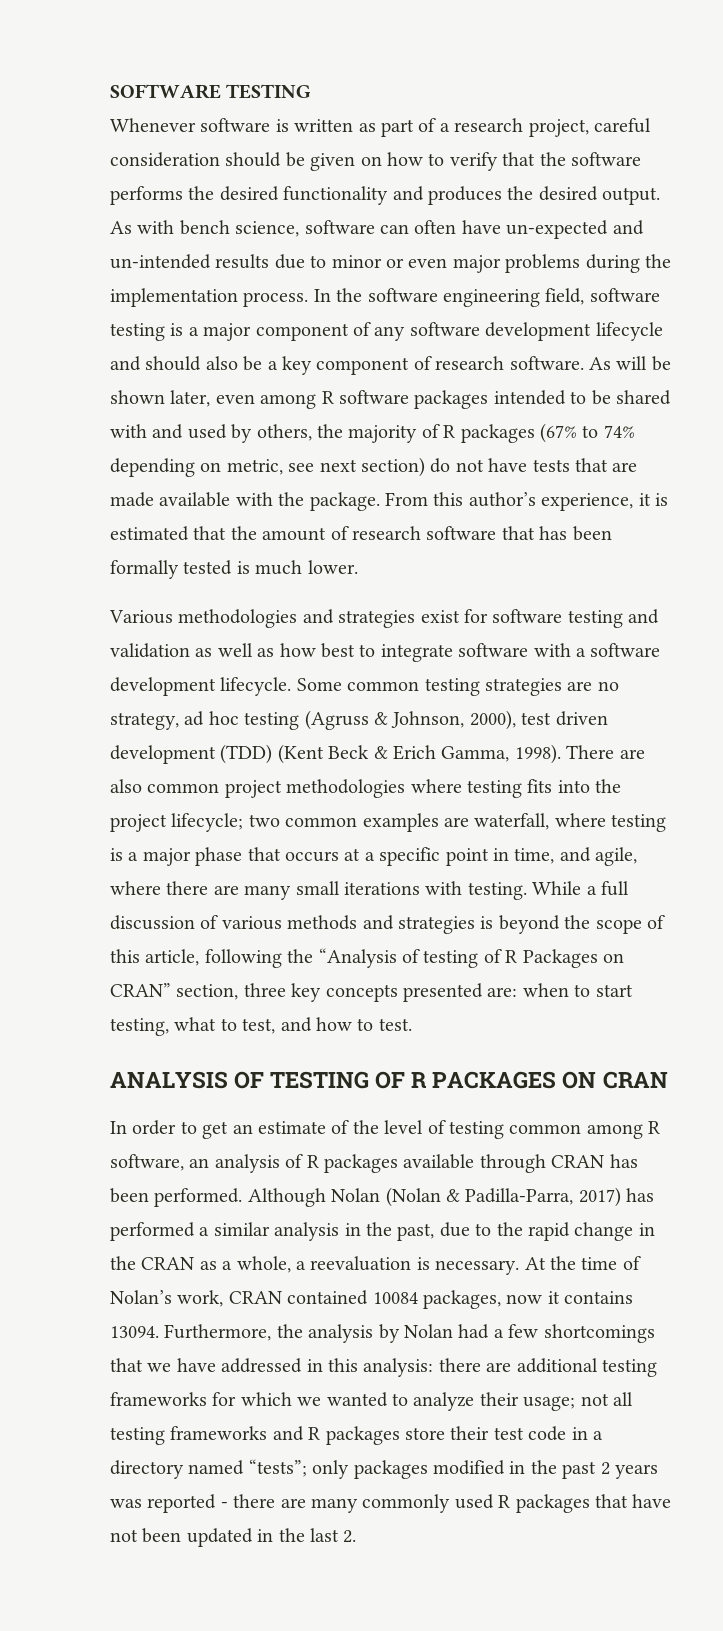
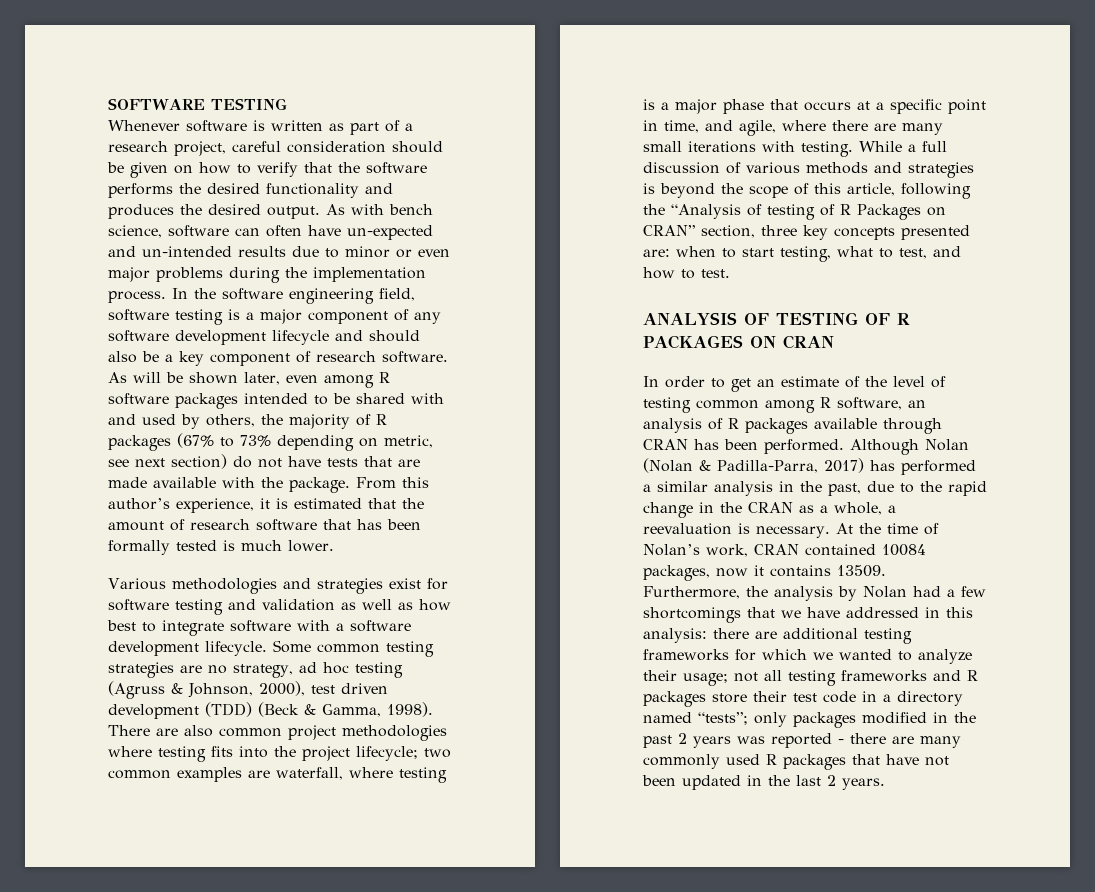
- As will be shown later, even among R software packages intended to be shared with and used by others, the majority of R packages (67% to 74% depending on metric, see next section) do not have tests that are made available with the package.
+ As will be shown later, even among R software packages intended to be shared with and used by others, the majority of R packages (67% to 73% depending on metric, see next section) do not have tests that are made available with the package.
- Some common testing strategies are no strategy, ad hoc testing (Agruss & Johnson, 2000), test driven development (TDD) (Kent Beck & Erich Gamma, 1998).
+ Some common testing strategies are no strategy, ad hoc testing (Agruss & Johnson, 2000), test driven development (TDD) (Beck & Gamma, 1998).
- At the time of Nolan’s work, CRAN contained 10084 packages, now it contains 13094.
+ At the time of Nolan’s work, CRAN contained 10084 packages, now it contains 13509.
- only packages modified in the past 2 years was reported - there are many commonly used R packages that have not been updated in the last 2.
+ only packages modified in the past 2 years was reported - there are many commonly used R packages that have not been updated in the last 2 years.

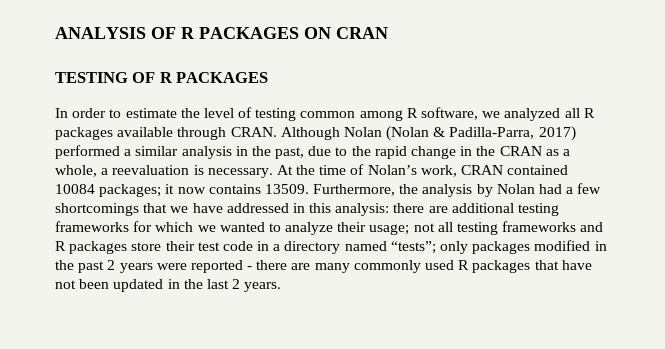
- SOFTWARE TESTING
- Whenever software is written as part of a research project, careful consideration should be given on how to verify that the software performs the desired functionality and produces the desired output. As with bench science, software can often have un-expected and un-intended results due to minor or even major problems during the implementation process. In the software engineering field, software testing is a major component of any software development lifecycle and should also be a key component of research software. As will be shown later, even among R software packages intended to be shared with and used by others, the majority of R packages (67% to 73% depending on metric, see next section) do not have tests that are made available with the package. From this author’s experience, it is estimated that the amount of research software that has been formally tested is much lower.
- Various methodologies and strategies exist for software testing and validation as well as how best to integrate software with a software development lifecycle. Some common testing strategies are no strategy, ad hoc testing (Agruss & Johnson, 2000), test driven development (TDD) (Beck & Gamma, 1998). There are also common project methodologies where testing fits into the project lifecycle; two common examples are waterfall, where testing is a major phase that occurs at a specific point in time, and agile, where there are many small iterations with testing. While a full discussion of various methods and strategies is beyond the scope of this article, following the “Analysis of testing of R Packages on CRAN” section, three key concepts presented are: when to start testing, what to test, and how to test.
- ANALYSIS OF TESTING OF R PACKAGES ON CRAN
+ ANALYSIS OF R PACKAGES ON CRAN
+ TESTING OF R PACKAGES
- In order to get an estimate of the level of testing common among R software, an analysis of R packages available through CRAN has been performed.
+ In order to estimate the level of testing common among R software, we analyzed all R packages available through CRAN.
- Although Nolan (Nolan & Padilla-Parra, 2017) has performed a similar analysis in the past, due to the rapid change in the CRAN as a whole, a reevaluation is necessary.
+ Although Nolan (Nolan & Padilla-Parra, 2017) performed a similar analysis in the past, due to the rapid change in the CRAN as a whole, a reevaluation is necessary.
- At the time of Nolan’s work, CRAN contained 10084 packages, now it contains 13509.
+ At the time of Nolan’s work, CRAN contained 10084 packages; it now contains 13509.
- only packages modified in the past 2 years was reported - there are many commonly used R packages that have not been updated in the last 2 years.
+ only packages modified in the past 2 years were reported - there are many commonly used R packages that have not been updated in the last 2 years.

